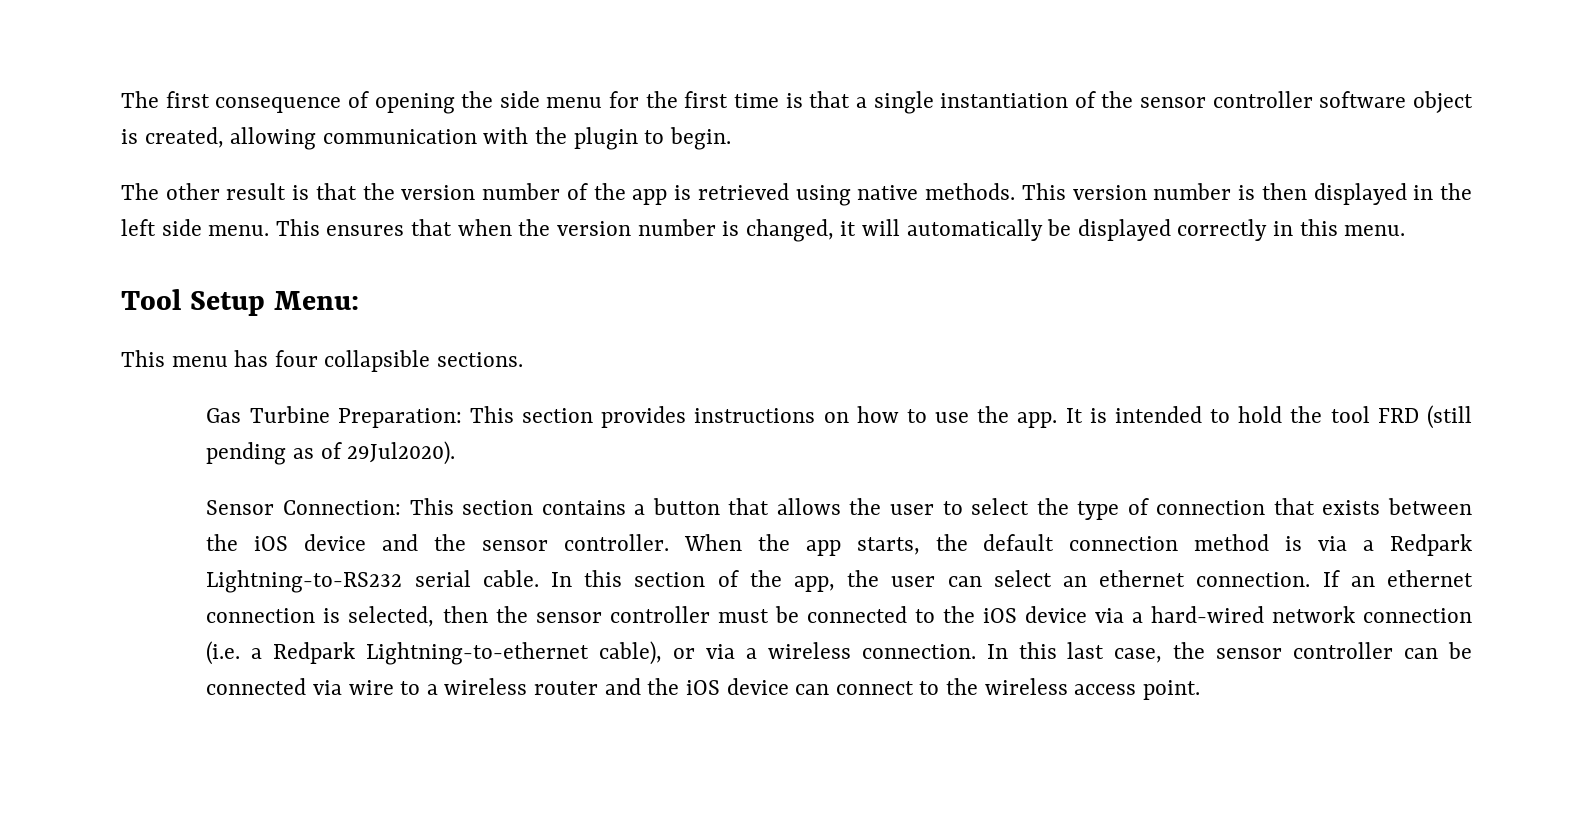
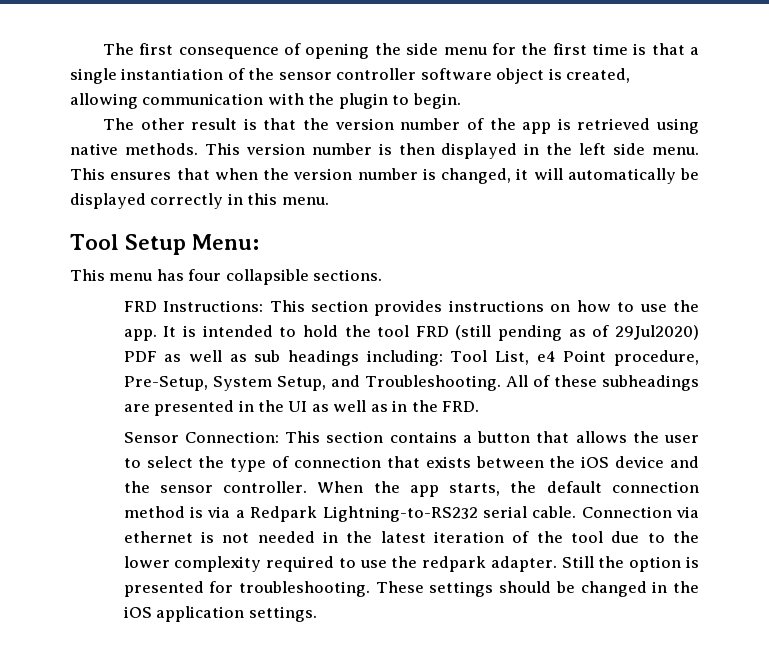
- Gas Turbine Preparation: This section provides instructions on how to use the app.
+ FRD Instructions: This section provides instructions on how to use the app.
- It is intended to hold the tool FRD (still pending as of 29Jul2020).
+ It is intended to hold the tool FRD (still pending as of 29Jul2020) PDF as well as sub headings including: Tool List, e4 Point procedure, Pre-Setup, System Setup, and Troubleshooting. All of these subheadings are presented in the UI as well as in the FRD.
- In this section of the app, the user can select an ethernet connection. If an ethernet connection is selected, then the sensor controller must be connected to the iOS device via a hard-wired network connection (i.e. a Redpark Lightning-to-ethernet cable), or via a wireless connection. In this last case, the sensor controller can be connected via wire to a wireless router and the iOS device can connect to the wireless access point.
+ Connection via ethernet is not needed in the latest iteration of the tool due to the lower complexity required to use the redpark adapter. Still the option is presented for troubleshooting. These settings should be changed in the iOS application settings.

